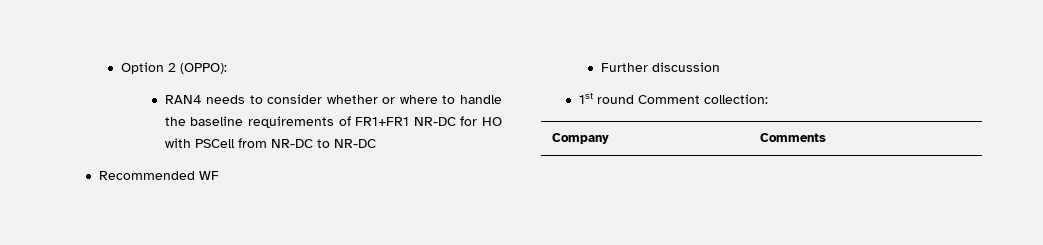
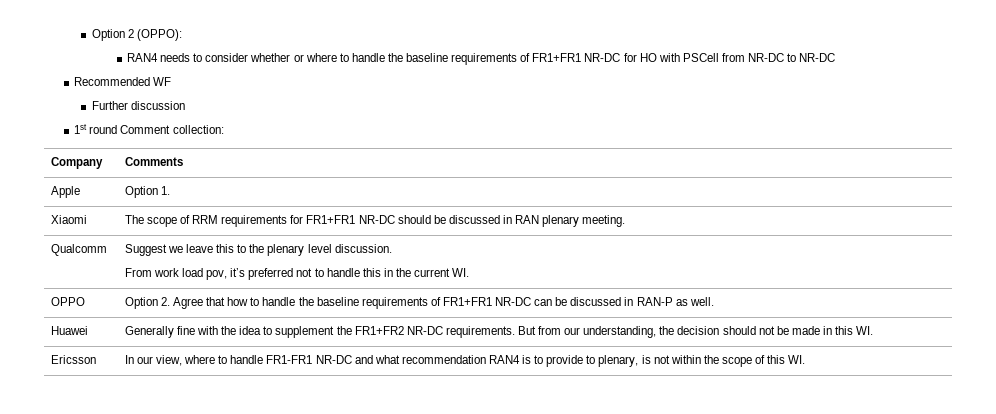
+ Apple | Option 1.
+ Xiaomi | The scope of RRM requirements for FR1+FR1 NR-DC should be discussed in RAN plenary meeting.
+ Qualcomm | Suggest we leave this to the plenary level discussion.
+ From work load pov, it’s preferred not to handle this in the current WI.
+ OPPO | Option 2. Agree that how to handle the baseline requirements of FR1+FR1 NR-DC can be discussed in RAN-P as well.
+ Huawei | Generally fine with the idea to supplement the FR1+FR2 NR-DC requirements. But from our understanding, the decision should not be made in this WI.
+ Ericsson | In our view, where to handle FR1-FR1 NR-DC and what recommendation RAN4 is to provide to plenary, is not within the scope of this WI.

